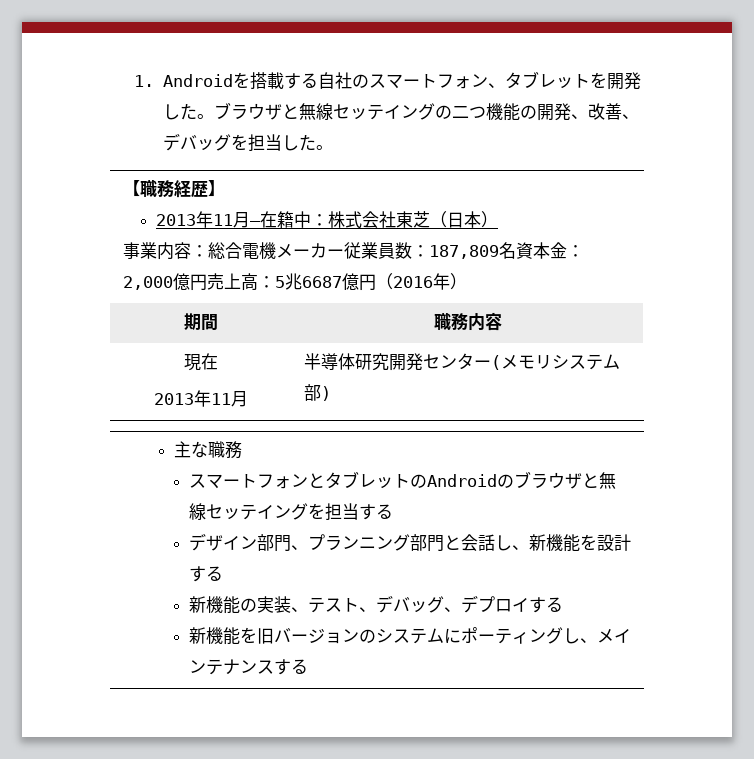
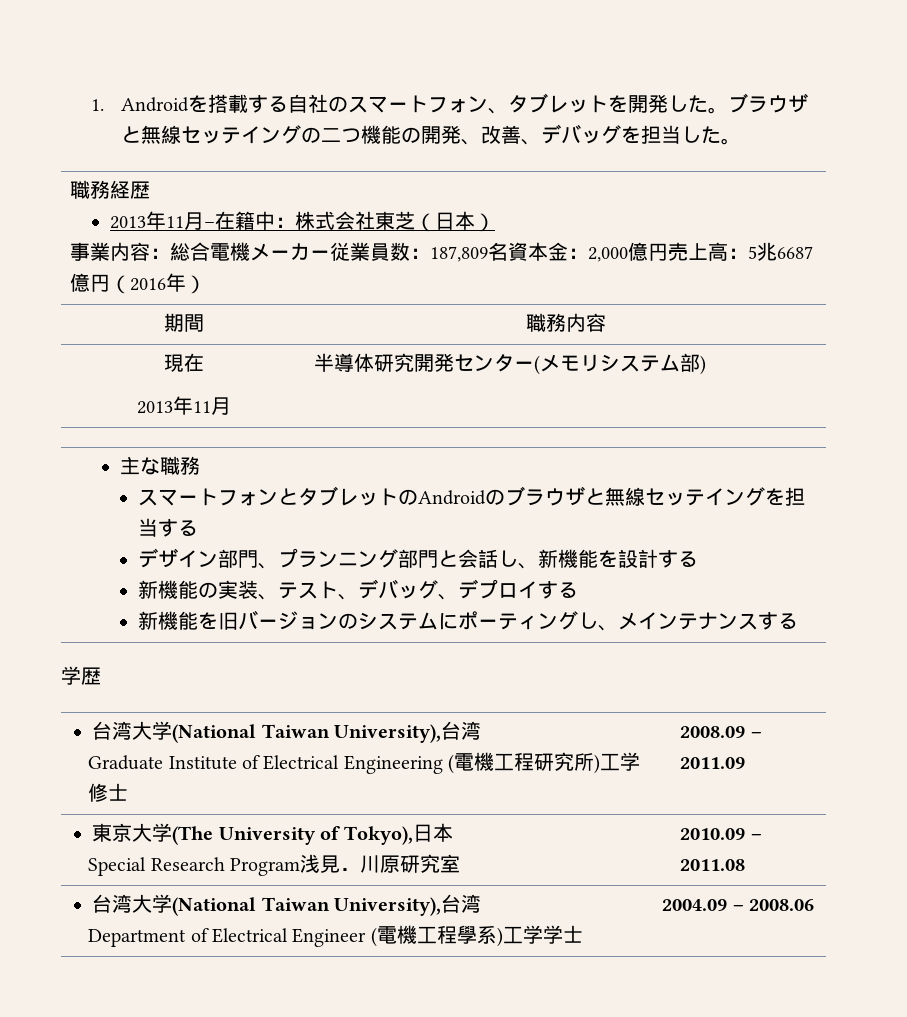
- 【職務経歴】
+ 職務経歴
+ 学歴
+ 台湾大学(National Taiwan University),台湾
+ Graduate Institute of Electrical Engineering (電機工程研究所)工学修士 | 2008.09 – 2011.09
+ 東京大学(The University of Tokyo),日本
+ Special Research Program浅見．川原研究室 | 2010.09 – 2011.08
+ 台湾大学(National Taiwan University),台湾
+ Department of Electrical Engineer (電機工程學系)工学学士 | 2004.09 – 2008.06

